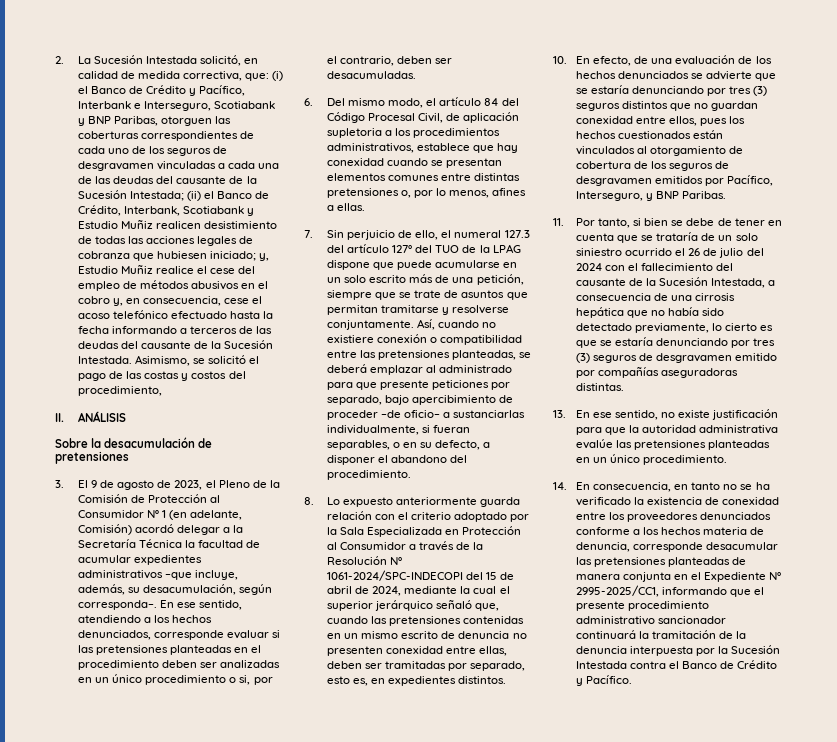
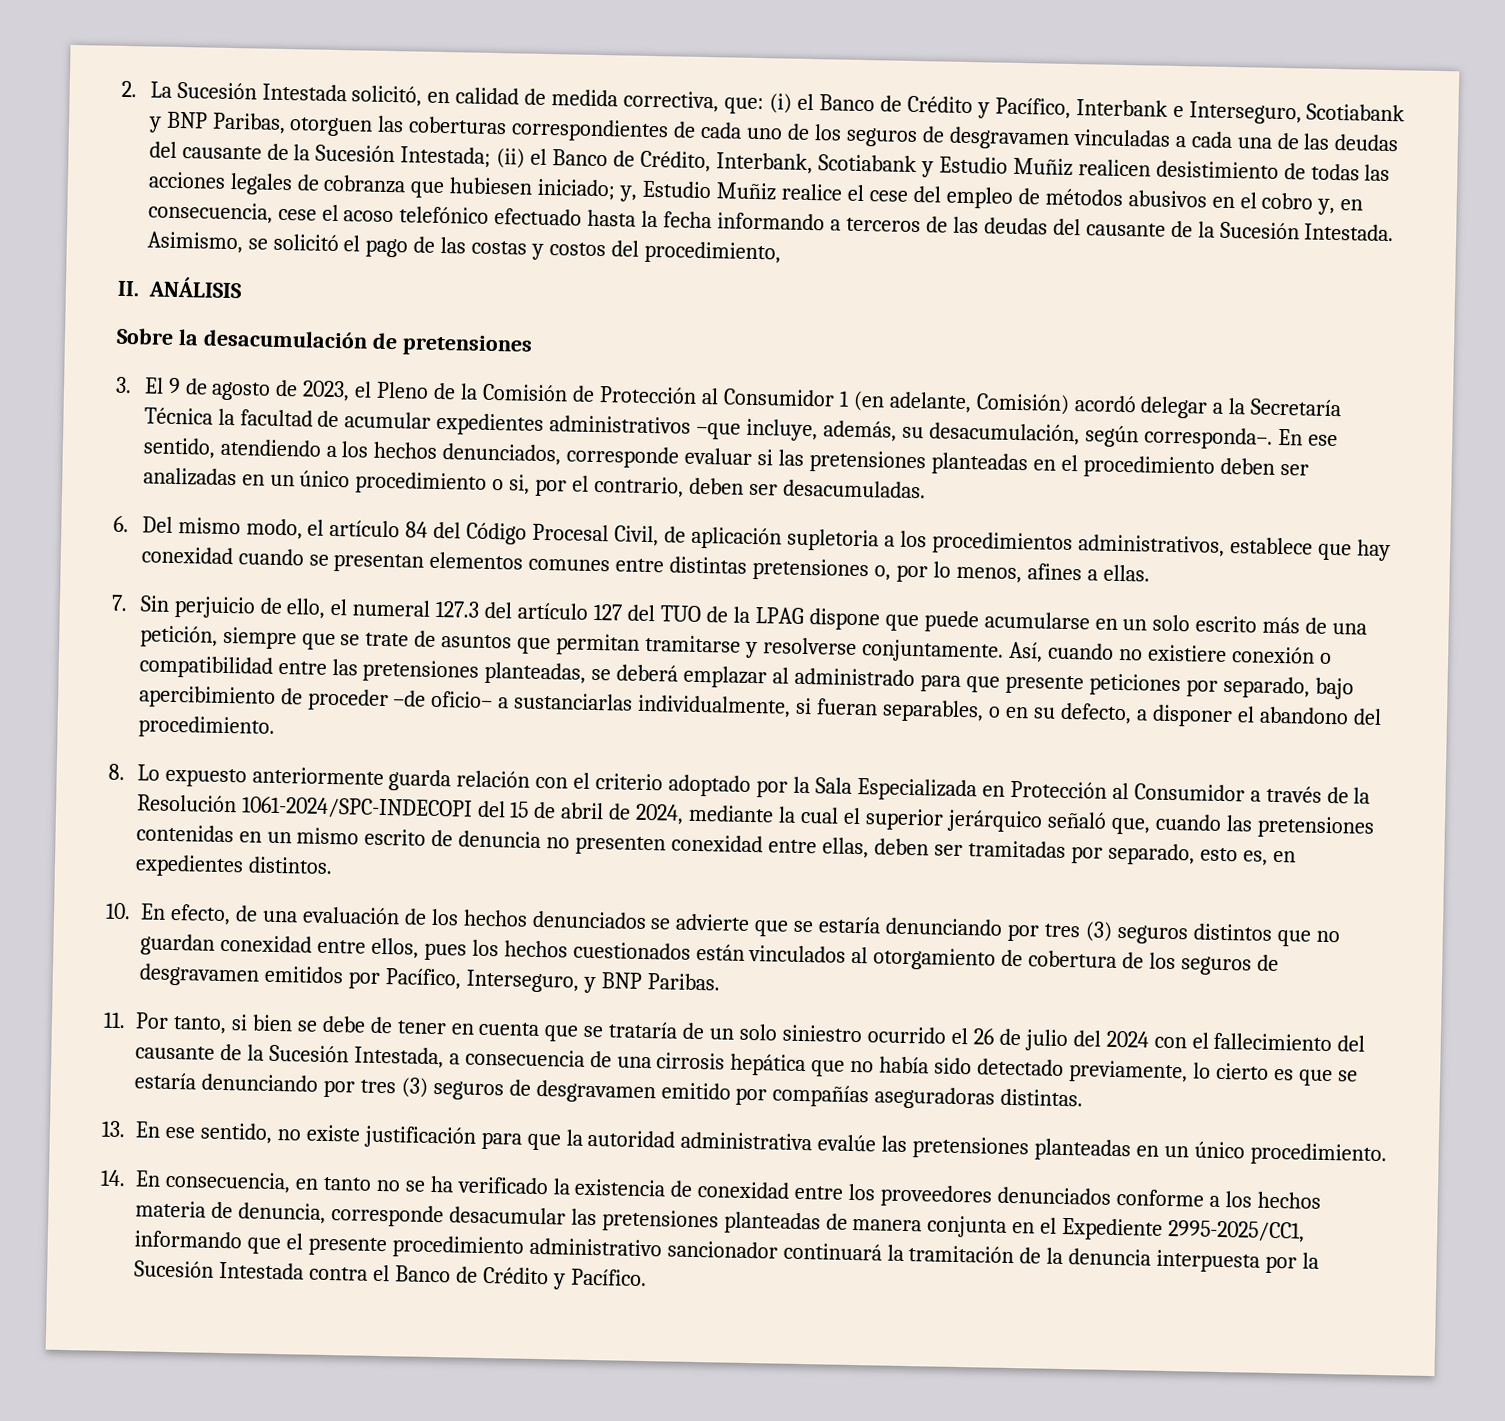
- 3. El 9 de agosto de 2023, el Pleno de la Comisión de Protección al Consumidor Nº 1 (en adelante, Comisión) acordó delegar a la Secretaría Técnica la facultad de acumular expedientes administrativos –que incluye, además, su desacumulación, según corresponda–.
+ 3. El 9 de agosto de 2023, el Pleno de la Comisión de Protección al Consumidor 1 (en adelante, Comisión) acordó delegar a la Secretaría Técnica la facultad de acumular expedientes administrativos –que incluye, además, su desacumulación, según corresponda–.
- 7. Sin perjuicio de ello, el numeral 127.3 del artículo 127° del TUO de la LPAG dispone que puede acumularse en un solo escrito más de una petición, siempre que se trate de asuntos que permitan tramitarse y resolverse conjuntamente.
+ 7. Sin perjuicio de ello, el numeral 127.3 del artículo 127 del TUO de la LPAG dispone que puede acumularse en un solo escrito más de una petición, siempre que se trate de asuntos que permitan tramitarse y resolverse conjuntamente.
- 8. Lo expuesto anteriormente guarda relación con el criterio adoptado por la Sala Especializada en Protección al Consumidor a través de la Resolución N° 1061-2024/SPC-INDECOPI del 15 de abril de 2024, mediante la cual el superior jerárquico señaló que, cuando las pretensiones contenidas en un mismo escrito de denuncia no presenten conexidad entre ellas, deben ser tramitadas por separado, esto es, en expedientes distintos.
+ 8. Lo expuesto anteriormente guarda relación con el criterio adoptado por la Sala Especializada en Protección al Consumidor a través de la Resolución 1061-2024/SPC-INDECOPI del 15 de abril de 2024, mediante la cual el superior jerárquico señaló que, cuando las pretensiones contenidas en un mismo escrito de denuncia no presenten conexidad entre ellas, deben ser tramitadas por separado, esto es, en expedientes distintos.
- 14. En consecuencia, en tanto no se ha verificado la existencia de conexidad entre los proveedores denunciados conforme a los hechos materia de denuncia, corresponde desacumular las pretensiones planteadas de manera conjunta en el Expediente N° 2995-2025/CC1, informando que el presente procedimiento administrativo sancionador continuará la tramitación de la denuncia interpuesta por la Sucesión Intestada contra el Banco de Crédito y Pacífico.
+ 14. En consecuencia, en tanto no se ha verificado la existencia de conexidad entre los proveedores denunciados conforme a los hechos materia de denuncia, corresponde desacumular las pretensiones planteadas de manera conjunta en el Expediente 2995-2025/CC1, informando que el presente procedimiento administrativo sancionador continuará la tramitación de la denuncia interpuesta por la Sucesión Intestada contra el Banco de Crédito y Pacífico.

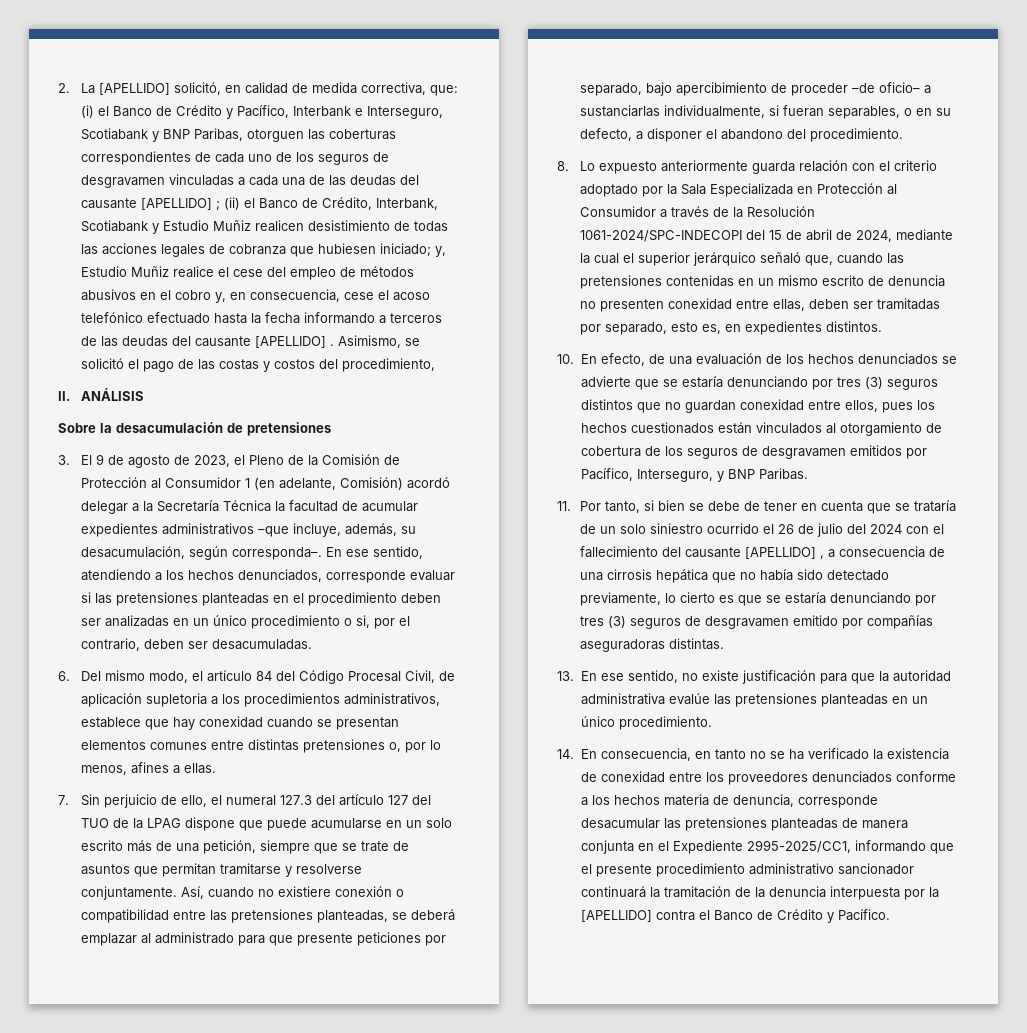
- 2. La Sucesión Intestada solicitó, en calidad de medida correctiva, que:
+ 2. La [APELLIDO] solicitó, en calidad de medida correctiva, que:
- (i) el Banco de Crédito y Pacífico, Interbank e Interseguro, Scotiabank y BNP Paribas, otorguen las coberturas correspondientes de cada uno de los seguros de desgravamen vinculadas a cada una de las deudas del causante de la Sucesión Intestada;
+ (i) el Banco de Crédito y Pacífico, Interbank e Interseguro, Scotiabank y BNP Paribas, otorguen las coberturas correspondientes de cada uno de los seguros de desgravamen vinculadas a cada una de las deudas del causante [APELLIDO] ;
- y, Estudio Muñiz realice el cese del empleo de métodos abusivos en el cobro y, en consecuencia, cese el acoso telefónico efectuado hasta la fecha informando a terceros de las deudas del causante de la Sucesión Intestada.
+ y, Estudio Muñiz realice el cese del empleo de métodos abusivos en el cobro y, en consecuencia, cese el acoso telefónico efectuado hasta la fecha informando a terceros de las deudas del causante [APELLIDO] .
- 11. Por tanto, si bien se debe de tener en cuenta que se trataría de un solo siniestro ocurrido el 26 de julio del 2024 con el fallecimiento del causante de la Sucesión Intestada, a consecuencia de una cirrosis hepática que no había sido detectado previamente, lo cierto es que se estaría denunciando por tres (3) seguros de desgravamen emitido por compañías aseguradoras distintas.
+ 11. Por tanto, si bien se debe de tener en cuenta que se trataría de un solo siniestro ocurrido el 26 de julio del 2024 con el fallecimiento del causante [APELLIDO] , a consecuencia de una cirrosis hepática que no había sido detectado previamente, lo cierto es que se estaría denunciando por tres (3) seguros de desgravamen emitido por compañías aseguradoras distintas.
- 14. En consecuencia, en tanto no se ha verificado la existencia de conexidad entre los proveedores denunciados conforme a los hechos materia de denuncia, corresponde desacumular las pretensiones planteadas de manera conjunta en el Expediente 2995-2025/CC1, informando que el presente procedimiento administrativo sancionador continuará la tramitación de la denuncia interpuesta por la Sucesión Intestada contra el Banco de Crédito y Pacífico.
+ 14. En consecuencia, en tanto no se ha verificado la existencia de conexidad entre los proveedores denunciados conforme a los hechos materia de denuncia, corresponde desacumular las pretensiones planteadas de manera conjunta en el Expediente 2995-2025/CC1, informando que el presente procedimiento administrativo sancionador continuará la tramitación de la denuncia interpuesta por la [APELLIDO] contra el Banco de Crédito y Pacífico.

